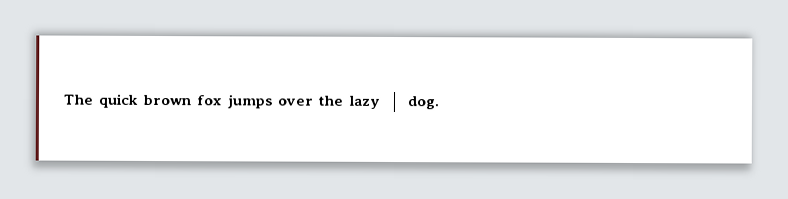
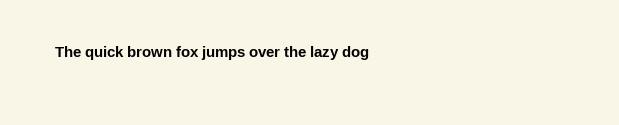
- The quick brown fox jumps over the lazy dog.
+ The quick brown fox jumps over the lazy dog

